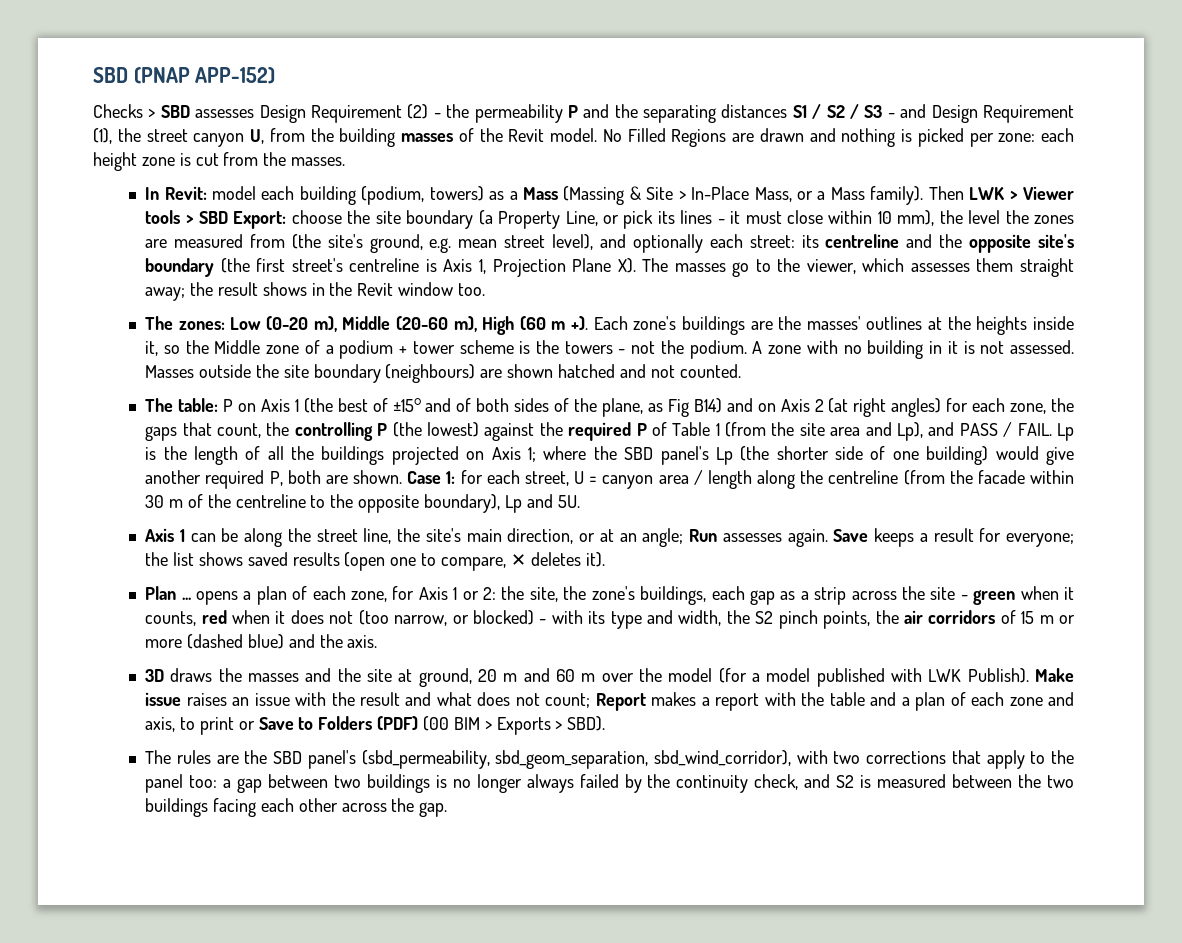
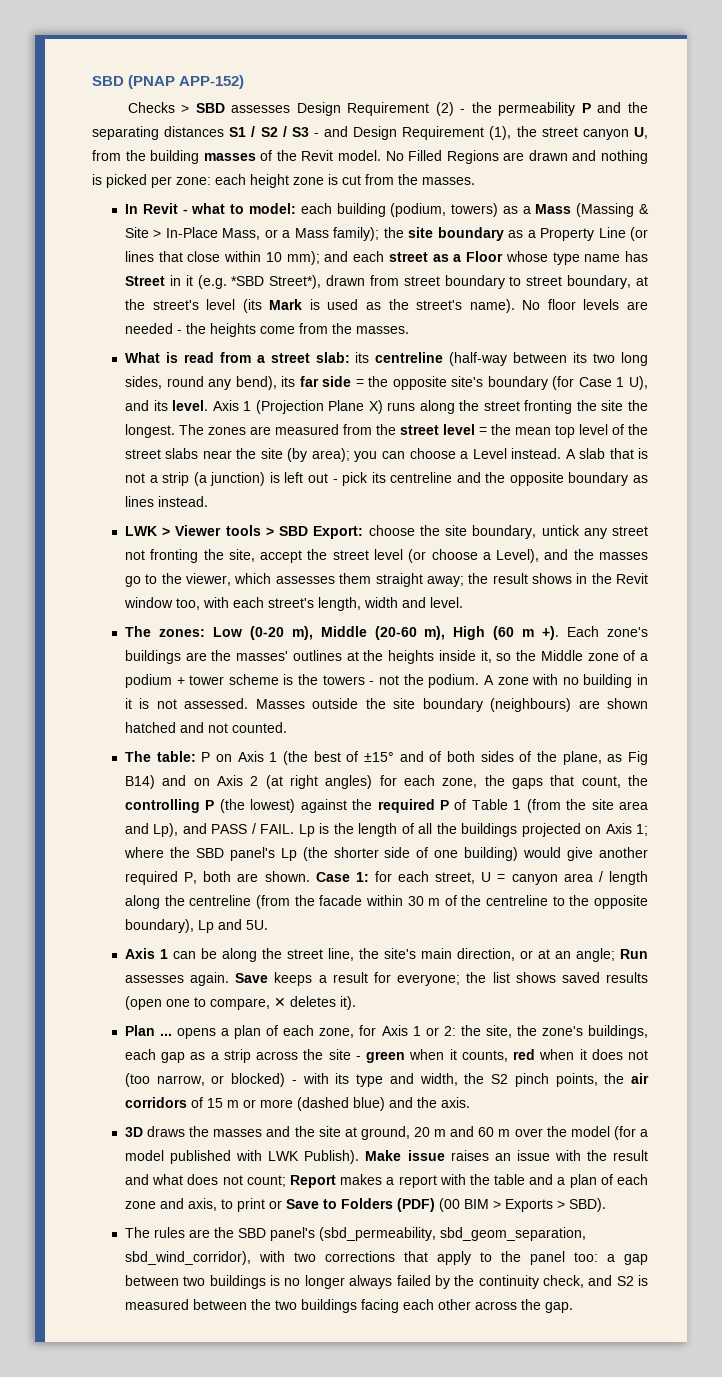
- In Revit: model each building (podium, towers) as a Mass (Massing & Site > In-Place Mass, or a Mass family). Then LWK > Viewer tools > SBD Export: choose the site boundary (a Property Line, or pick its lines - it must close within 10 mm), the level the zones are measured from (the site's ground, e.g. mean street level), and optionally each street: its centreline and the opposite site's boundary (the first street's centreline is Axis 1, Projection Plane X). The masses go to the viewer, which assesses them straight away; the result shows in the Revit window too.
+ In Revit - what to model: each building (podium, towers) as a Mass (Massing & Site > In-Place Mass, or a Mass family); the site boundary as a Property Line (or lines that close within 10 mm); and each street as a Floor whose type name has Street in it (e.g. *SBD Street*), drawn from street boundary to street boundary, at the street's level (its Mark is used as the street's name). No floor levels are needed - the heights come from the masses.
+ What is read from a street slab: its centreline (half-way between its two long sides, round any bend), its far side = the opposite site's boundary (for Case 1 U), and its level. Axis 1 (Projection Plane X) runs along the street fronting the site the longest. The zones are measured from the street level = the mean top level of the street slabs near the site (by area); you can choose a Level instead. A slab that is not a strip (a junction) is left out - pick its centreline and the opposite boundary as lines instead.
+ LWK > Viewer tools > SBD Export: choose the site boundary, untick any street not fronting the site, accept the street level (or choose a Level), and the masses go to the viewer, which assesses them straight away; the result shows in the Revit window too, with each street's length, width and level.

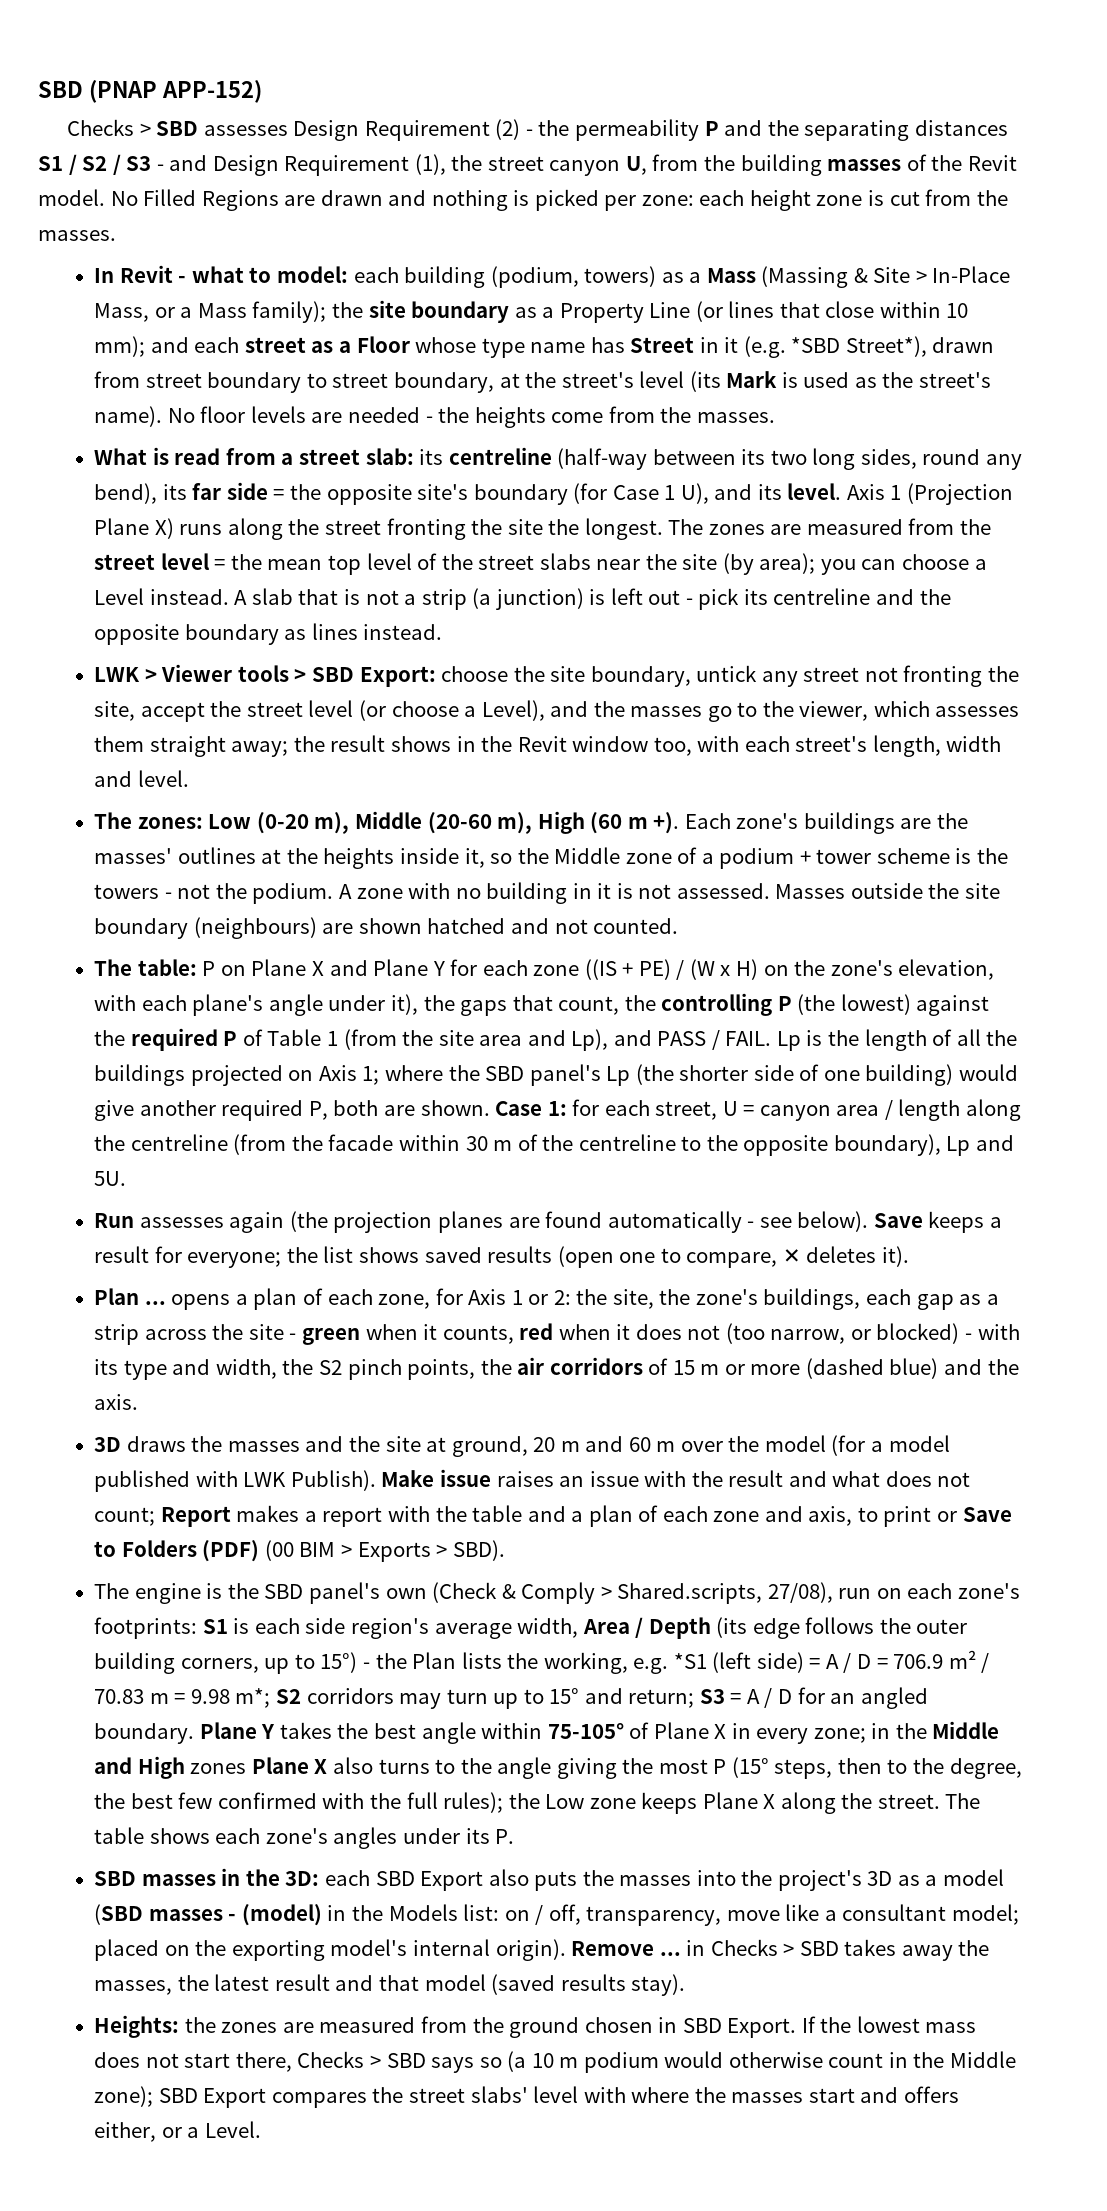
- The table: P on Axis 1 (the best of ±15° and of both sides of the plane, as Fig B14) and on Axis 2 (at right angles) for each zone, the gaps that count, the controlling P (the lowest) against the required P of Table 1 (from the site area and Lp), and PASS / FAIL.
+ The table: P on Plane X and Plane Y for each zone ((IS + PE) / (W x H) on the zone's elevation, with each plane's angle under it), the gaps that count, the controlling P (the lowest) against the required P of Table 1 (from the site area and Lp), and PASS / FAIL.
- Axis 1 can be along the street line, the site's main direction, or at an angle; Run assesses again.
+ Run assesses again (the projection planes are found automatically - see below).
- The rules are the SBD panel's (sbd_permeability, sbd_geom_separation, sbd_wind_corridor), with two corrections that apply to the panel too: a gap between two buildings is no longer always failed by the continuity check, and S2 is measured between the two buildings facing each other across the gap.
+ The engine is the SBD panel's own (Check & Comply > Shared.scripts, 27/08), run on each zone's footprints: S1 is each side region's average width, Area / Depth (its edge follows the outer building corners, up to 15°) - the Plan lists the working, e.g. *S1 (left side) = A / D = 706.9 m² / 70.83 m = 9.98 m*; S2 corridors may turn up to 15° and return; S3 = A / D for an angled boundary. Plane Y takes the best angle within 75-105° of Plane X in every zone; in the Middle and High zones Plane X also turns to the angle giving the most P (15° steps, then to the degree, the best few confirmed with the full rules); the Low zone keeps Plane X along the street. The table shows each zone's angles under its P.
+ SBD masses in the 3D: each SBD Export also puts the masses into the project's 3D as a model (SBD masses - (model) in the Models list: on / off, transparency, move like a consultant model; placed on the exporting model's internal origin). Remove ... in Checks > SBD takes away the masses, the latest result and that model (saved results stay).
+ Heights: the zones are measured from the ground chosen in SBD Export. If the lowest mass does not start there, Checks > SBD says so (a 10 m podium would otherwise count in the Middle zone); SBD Export compares the street slabs' level with where the masses start and offers either, or a Level.

